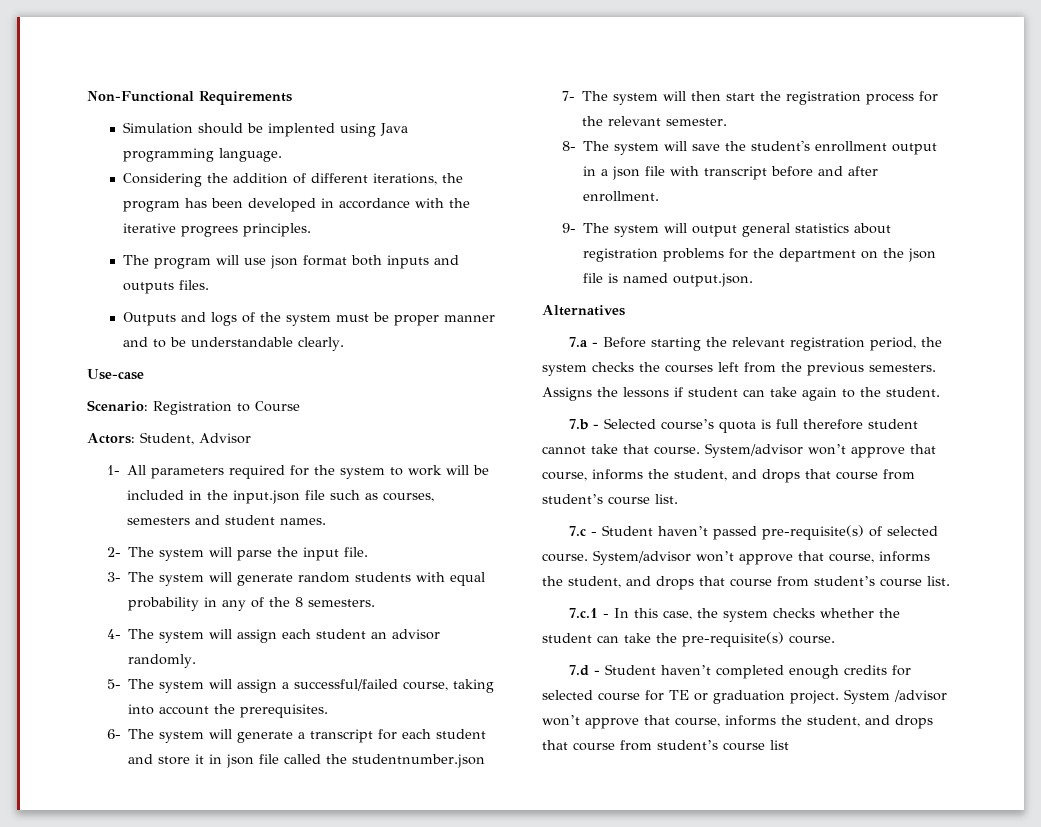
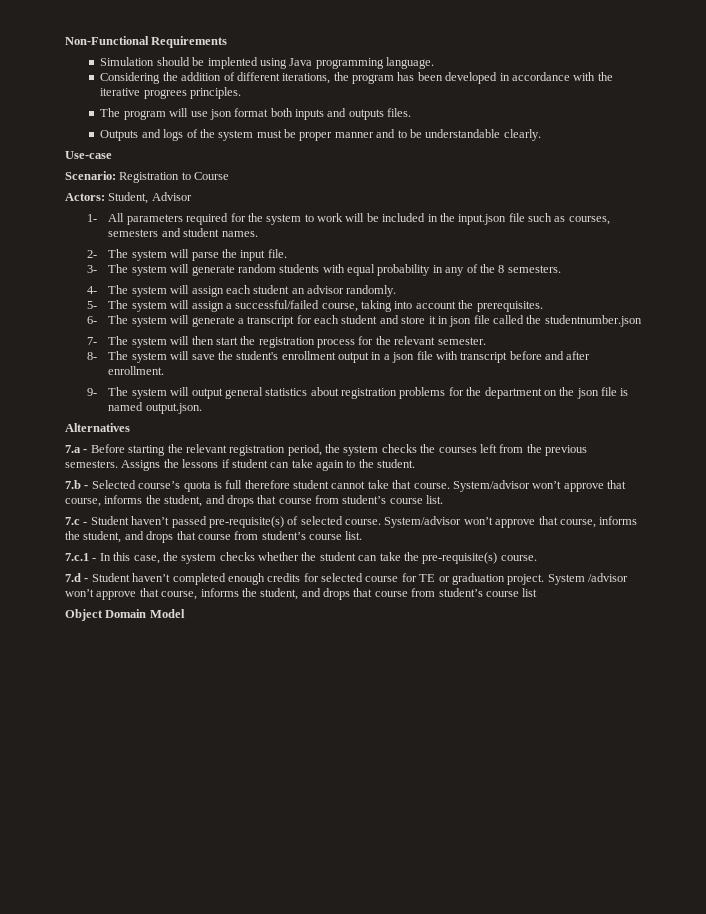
+ Object Domain Model

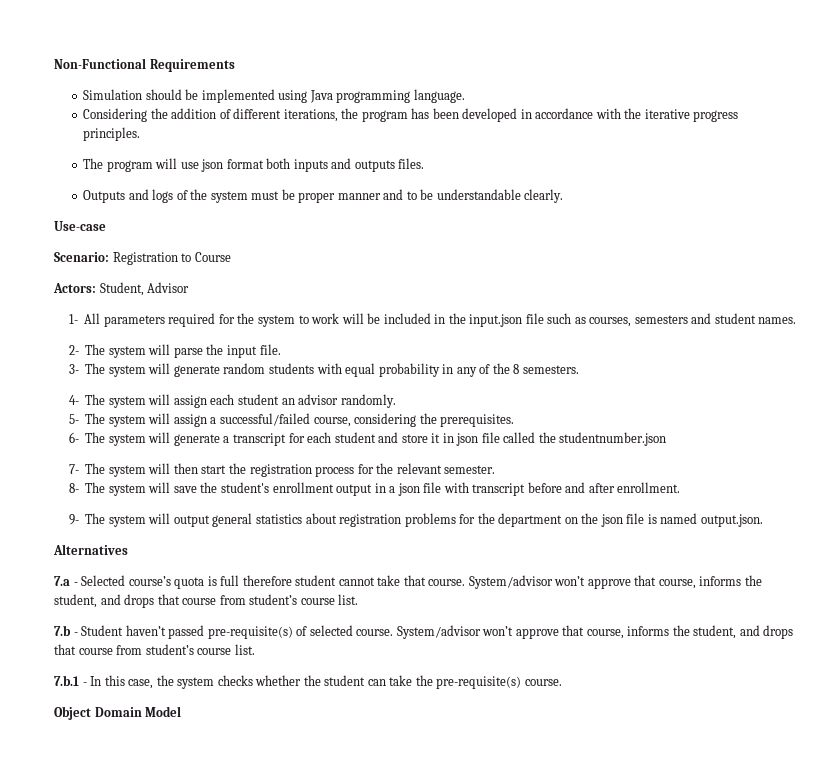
- Simulation should be implented using Java programming language.
+ Simulation should be implemented using Java programming language.
- Considering the addition of different iterations, the program has been developed in accordance with the iterative progrees principles.
+ Considering the addition of different iterations, the program has been developed in accordance with the iterative progress principles.
- 5- The system will assign a successful/failed course, taking into account the prerequisites.
+ 5- The system will assign a successful/failed course, considering the prerequisites.
- 7.a - Before starting the relevant registration period, the system checks the courses left from the previous semesters. Assigns the lessons if student can take again to the student.
- 7.b - Selected course’s quota is full therefore student cannot take that course.
+ 7.a - Selected course’s quota is full therefore student cannot take that course.
- 7.c - Student haven’t passed pre-requisite(s) of selected course.
+ 7.b - Student haven’t passed pre-requisite(s) of selected course.
- 7.c.1 - In this case, the system checks whether the student can take the pre-requisite(s) course.
+ 7.b.1 - In this case, the system checks whether the student can take the pre-requisite(s) course.
- 7.d - Student haven’t completed enough credits for selected course for TE or graduation project. System /advisor won’t approve that course, informs the student, and drops that course from student’s course list

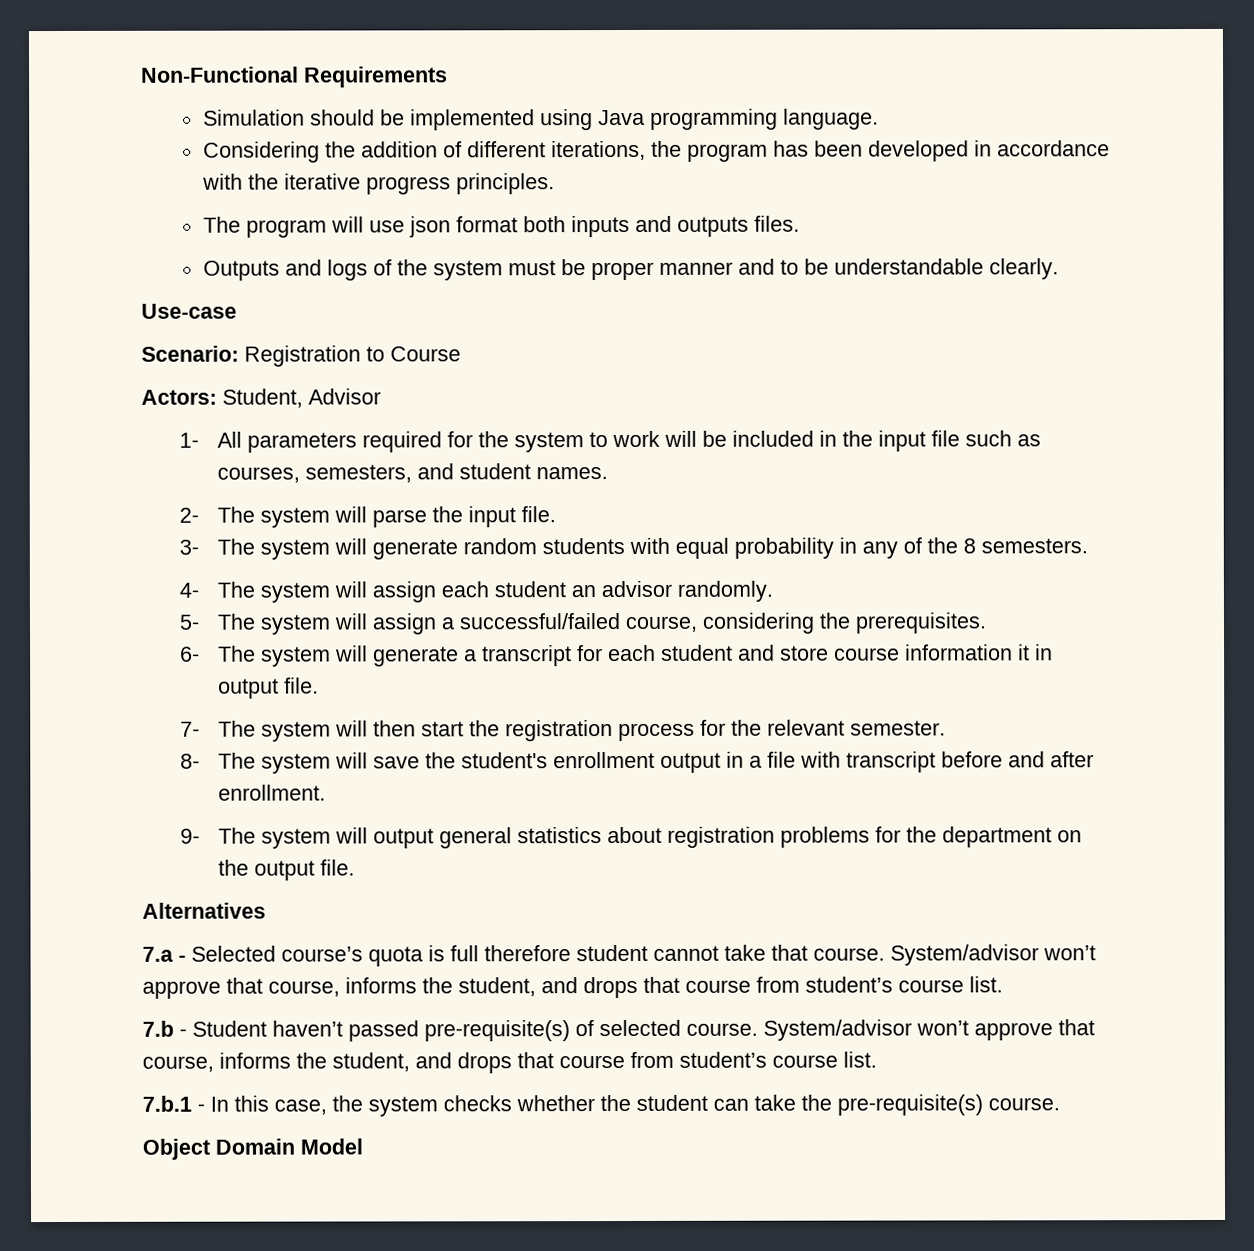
- 1- All parameters required for the system to work will be included in the input.json file such as courses, semesters and student names.
+ 1- All parameters required for the system to work will be included in the input file such as courses, semesters, and student names.
- 6- The system will generate a transcript for each student and store it in json file called the studentnumber.json
+ 6- The system will generate a transcript for each student and store course information it in output file.
- 8- The system will save the student's enrollment output in a json file with transcript before and after enrollment.
+ 8- The system will save the student's enrollment output in a file with transcript before and after enrollment.
- 9- The system will output general statistics about registration problems for the department on the json file is named output.json.
+ 9- The system will output general statistics about registration problems for the department on the output file.

